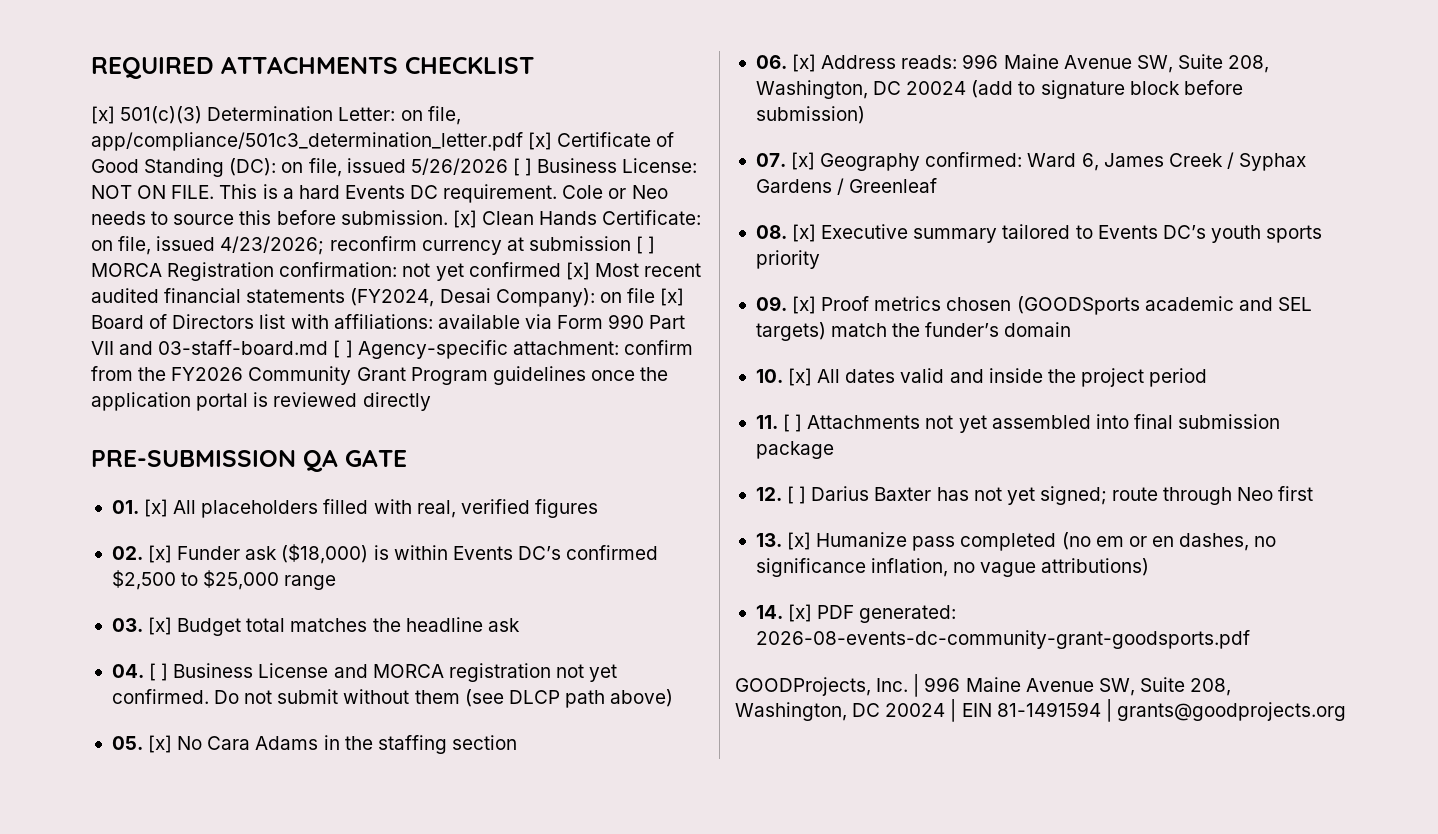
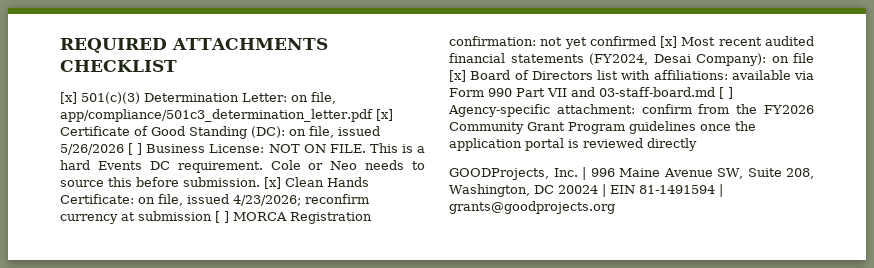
- PRE-SUBMISSION QA GATE
- 01. [x] All placeholders filled with real, verified figures
- 02. [x] Funder ask ($18,000) is within Events DC’s confirmed $2,500 to $25,000 range
- 03. [x] Budget total matches the headline ask
- 04. [ ] Business License and MORCA registration not yet confirmed. Do not submit without them (see DLCP path above)
- 05. [x] No Cara Adams in the staffing section
- 06. [x] Address reads: 996 Maine Avenue SW, Suite 208, Washington, DC 20024 (add to signature block before submission)
- 07. [x] Geography confirmed: Ward 6, James Creek / Syphax Gardens / Greenleaf
- 08. [x] Executive summary tailored to Events DC’s youth sports priority
- 09. [x] Proof metrics chosen (GOODSports academic and SEL targets) match the funder’s domain
- 10. [x] All dates valid and inside the project period
- 11. [ ] Attachments not yet assembled into final submission package
- 12. [ ] Darius Baxter has not yet signed; route through Neo first
- 13. [x] Humanize pass completed (no em or en dashes, no significance inflation, no vague attributions)
- 14. [x] PDF generated: 2026-08-events-dc-community-grant-goodsports.pdf

